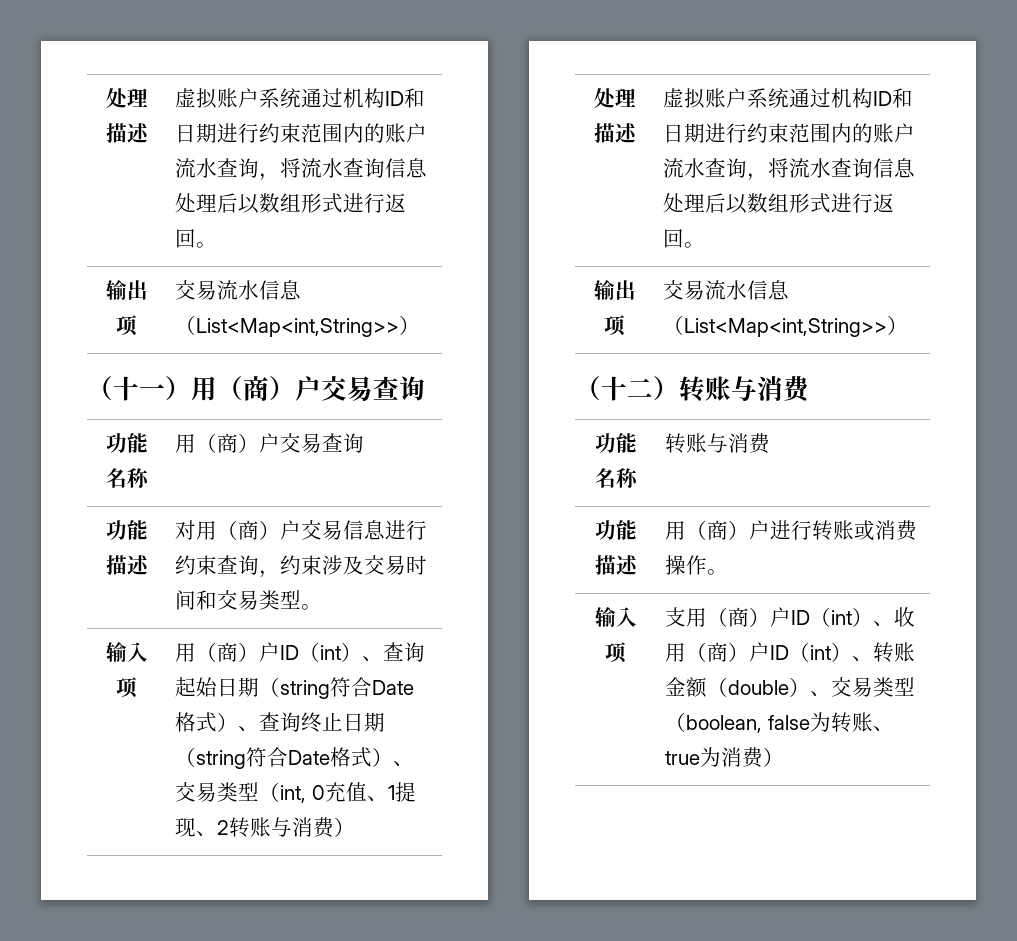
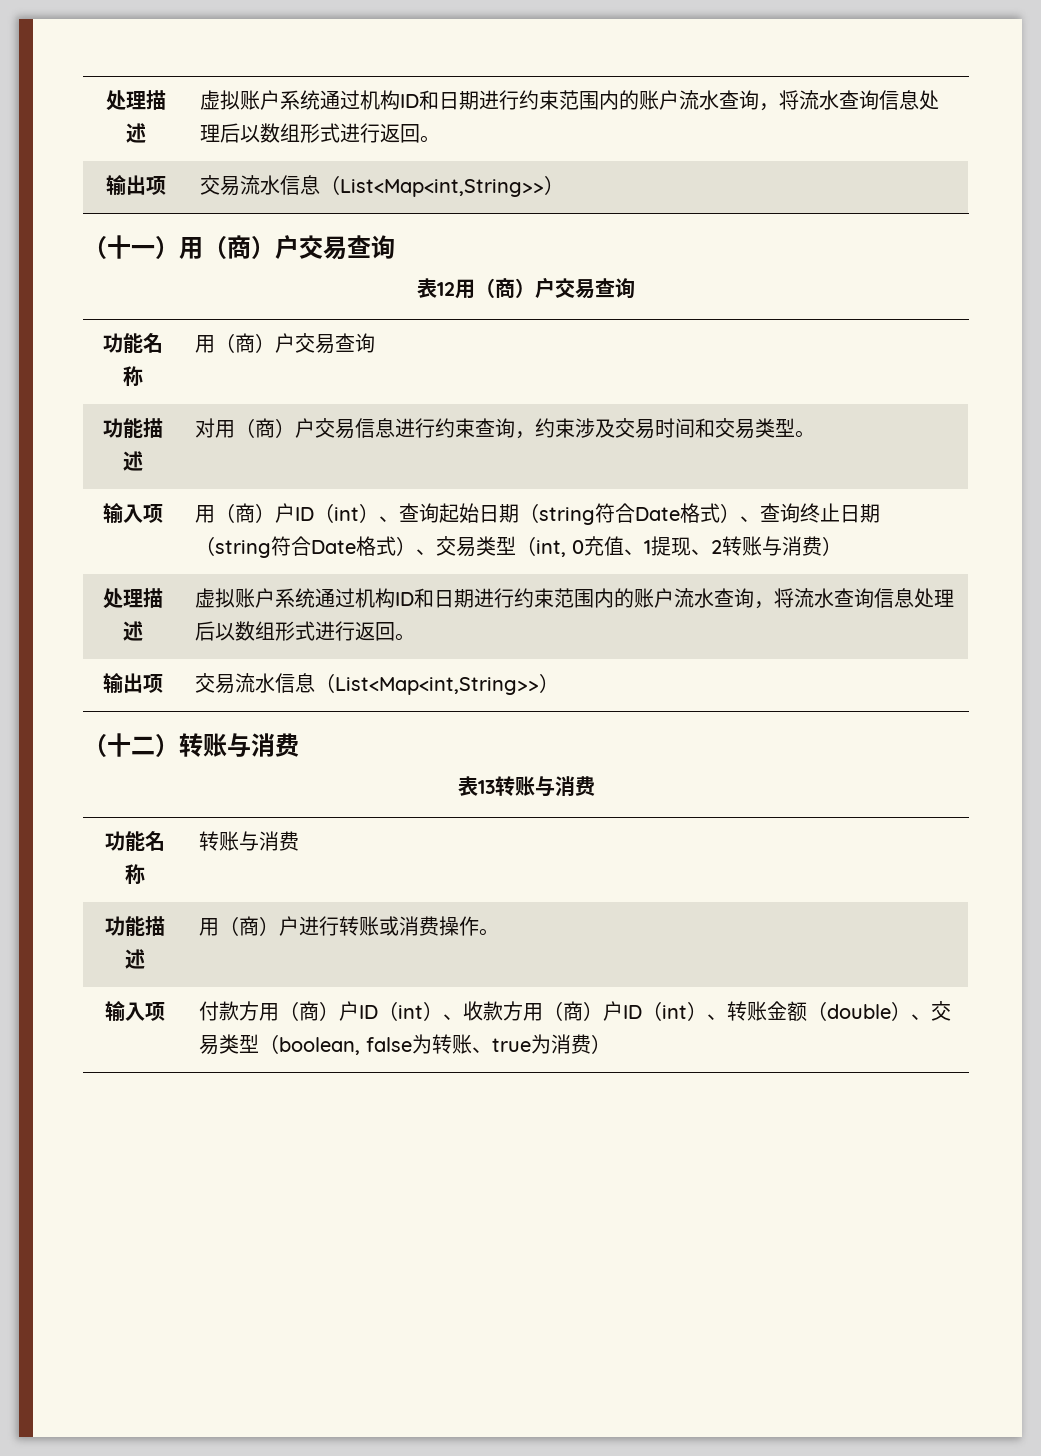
+ 表12用（商）户交易查询
+ 表13转账与消费
- 输入项 | 支用（商）户ID（int）、收用（商）户ID（int）、转账金额（double）、交易类型（boolean, false为转账、true为消费）
+ 输入项 | 付款方用（商）户ID（int）、收款方用（商）户ID（int）、转账金额（double）、交易类型（boolean, false为转账、true为消费）

